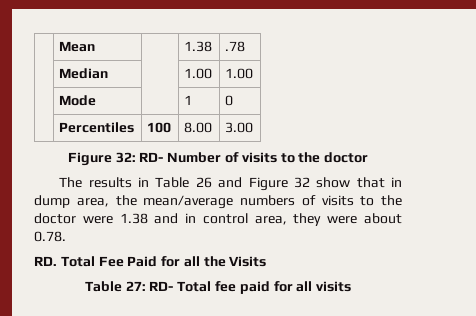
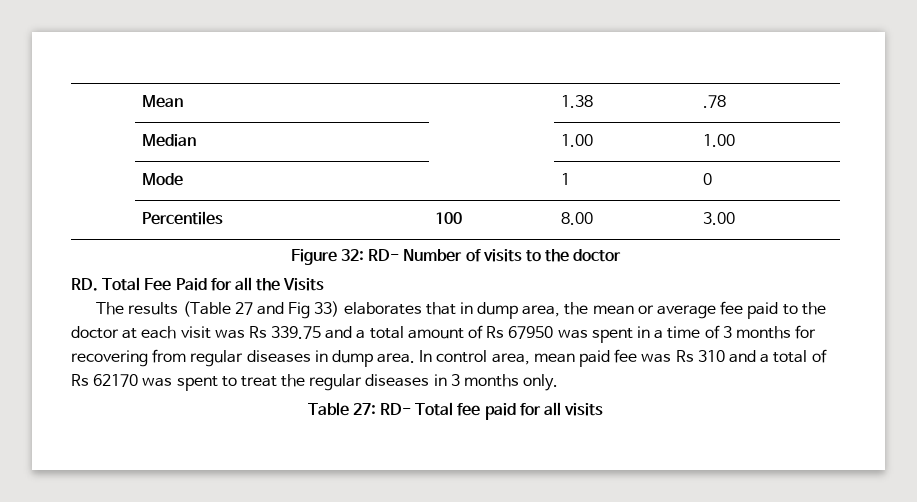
- The results in Table 26 and Figure 32 show that in dump area, the mean/average numbers of visits to the doctor were 1.38 and in control area, they were about 0.78.
+ The results (Table 27 and Fig 33) elaborates that in dump area, the mean or average fee paid to the doctor at each visit was Rs 339.75 and a total amount of Rs 67950 was spent in a time of 3 months for recovering from regular diseases in dump area. In control area, mean paid fee was Rs 310 and a total of Rs 62170 was spent to treat the regular diseases in 3 months only.

